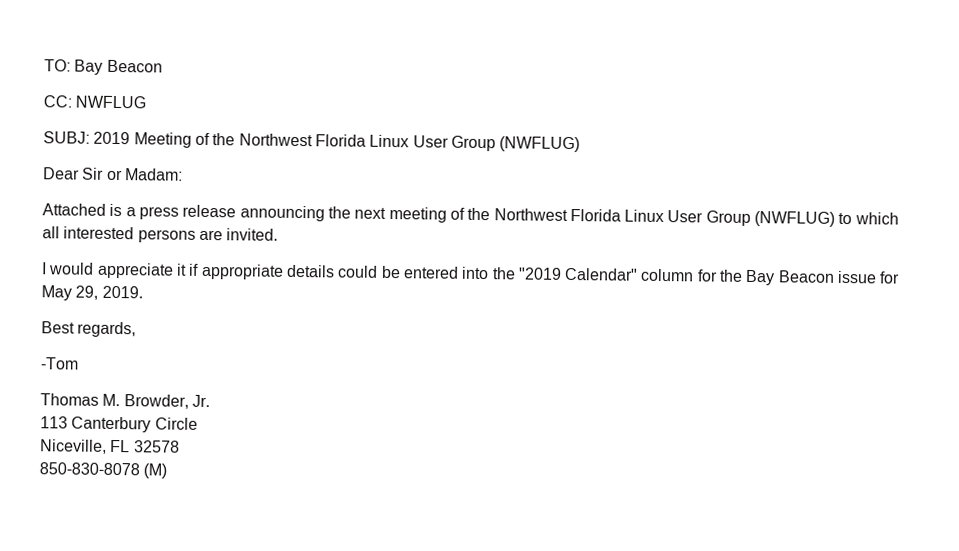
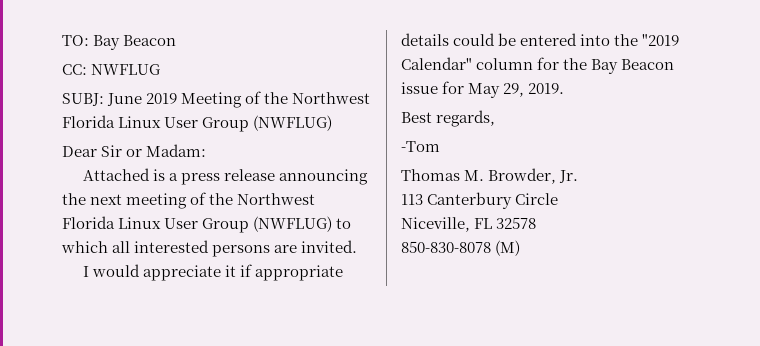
- SUBJ: 2019 Meeting of the Northwest Florida Linux User Group (NWFLUG)
+ SUBJ: June 2019 Meeting of the Northwest Florida Linux User Group (NWFLUG)

